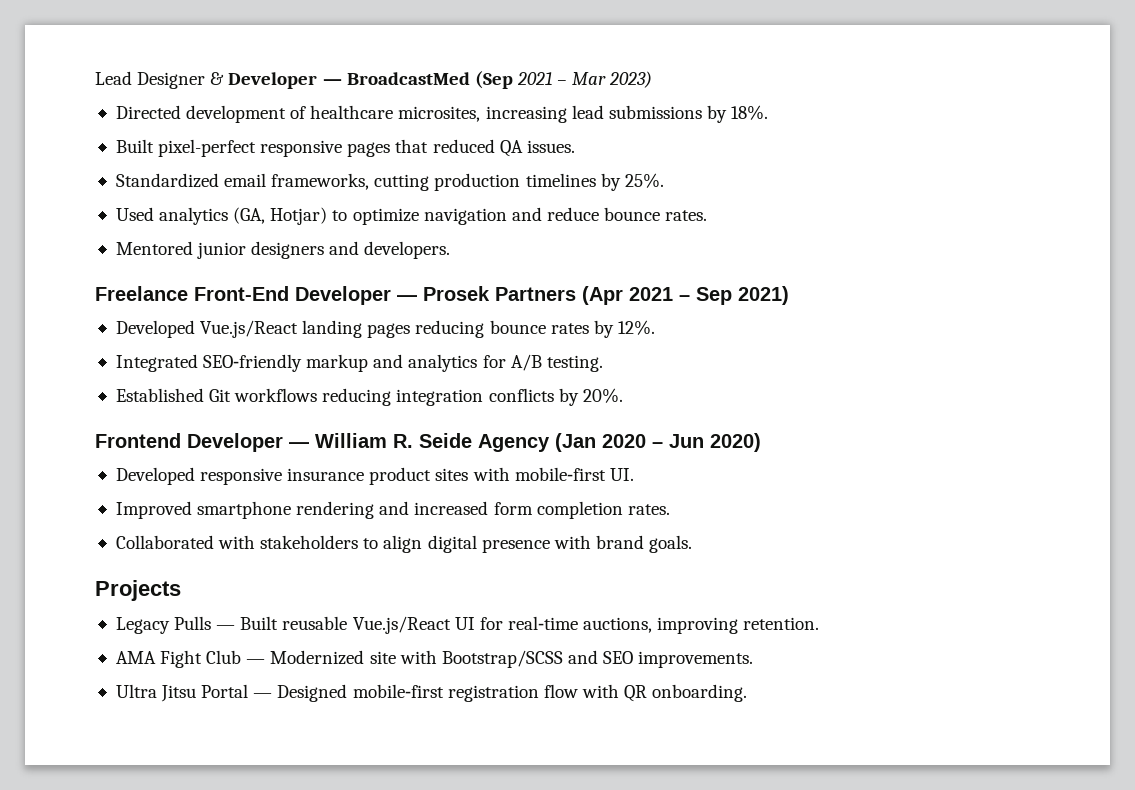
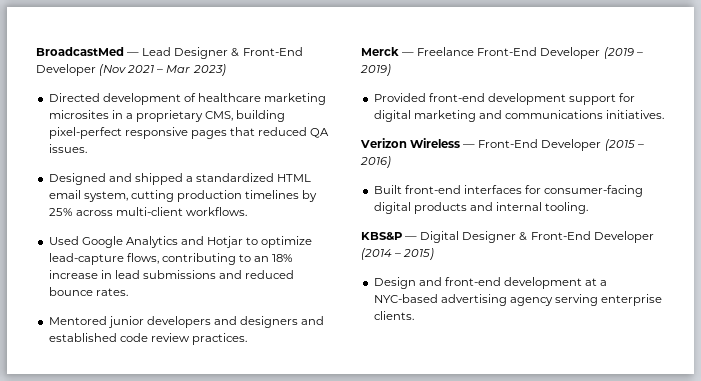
- Lead Designer & Developer — BroadcastMed (Sep 2021 – Mar 2023)
+ BroadcastMed — Lead Designer & Front-End Developer (Nov 2021 – Mar 2023)
- Directed development of healthcare microsites, increasing lead submissions by 18%.
- Built pixel-perfect responsive pages that reduced QA issues.
+ Directed development of healthcare marketing microsites in a proprietary CMS, building pixel-perfect responsive pages that reduced QA issues.
- Standardized email frameworks, cutting production timelines by 25%.
- Used analytics (GA, Hotjar) to optimize navigation and reduce bounce rates.
- Mentored junior designers and developers.
- Freelance Front-End Developer — Prosek Partners (Apr 2021 – Sep 2021)
- Developed Vue.js/React landing pages reducing bounce rates by 12%.
- Integrated SEO‑friendly markup and analytics for A/B testing.
- Established Git workflows reducing integration conflicts by 20%.
- Frontend Developer — William R. Seide Agency (Jan 2020 – Jun 2020)
- Developed responsive insurance product sites with mobile‑first UI.
- Improved smartphone rendering and increased form completion rates.
- Collaborated with stakeholders to align digital presence with brand goals.
- Projects
- Legacy Pulls — Built reusable Vue.js/React UI for real‑time auctions, improving retention.
- AMA Fight Club — Modernized site with Bootstrap/SCSS and SEO improvements.
- Ultra Jitsu Portal — Designed mobile‑first registration flow with QR onboarding.
+ Designed and shipped a standardized HTML email system, cutting production timelines by 25% across multi-client workflows.
+ Used Google Analytics and Hotjar to optimize lead-capture flows, contributing to an 18% increase in lead submissions and reduced bounce rates.
+ Mentored junior developers and designers and established code review practices.
+ Merck — Freelance Front-End Developer (2019 – 2019)
+ Provided front-end development support for digital marketing and communications initiatives.
+ Verizon Wireless — Front-End Developer (2015 – 2016)
+ Built front-end interfaces for consumer-facing digital products and internal tooling.
+ KBS&P — Digital Designer & Front-End Developer (2014 – 2015)
+ Design and front-end development at a NYC-based advertising agency serving enterprise clients.

